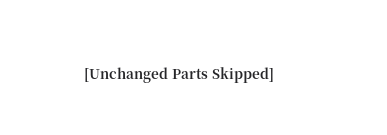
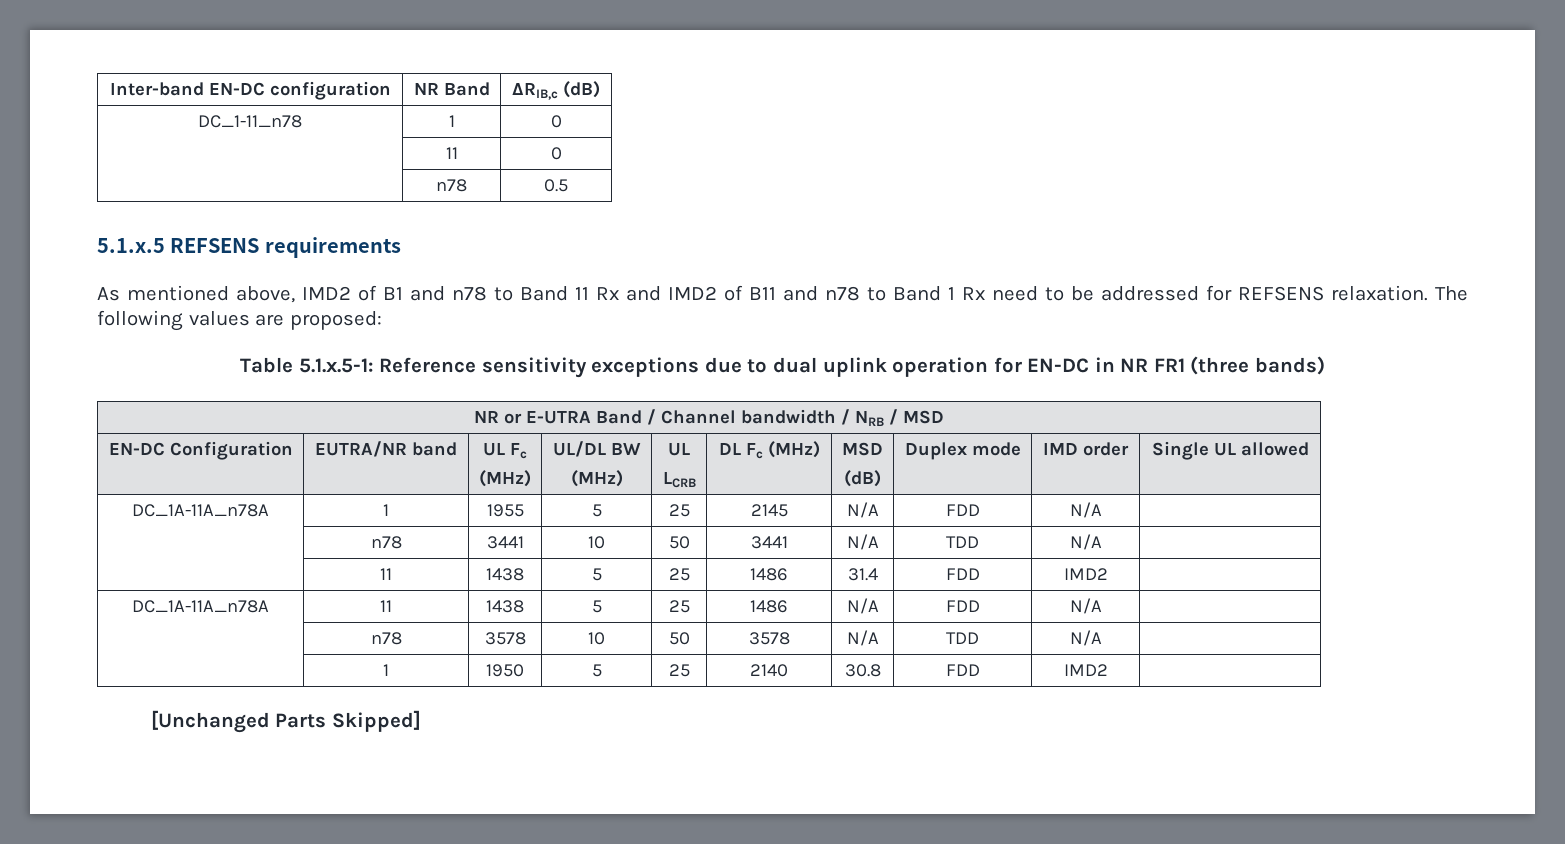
+ Inter-band EN-DC configuration | NR Band | ΔRIB,c (dB)
+ DC_1-11_n78 | 1 | 0
+ | 11 | 0
+ | n78 | 0.5
+ 5.1.x.5 REFSENS requirements
+ As mentioned above, IMD2 of B1 and n78 to Band 11 Rx and IMD2 of B11 and n78 to Band 1 Rx need to be addressed for REFSENS relaxation. The following values are proposed:
+ Table 5.1.x.5-1: Reference sensitivity exceptions due to dual uplink operation for EN-DC in NR FR1 (three bands)
+ NR or E-UTRA Band / Channel bandwidth / NRB / MSD
+ EN-DC Configuration | EUTRA/NR band | UL Fc
+ (MHz) | UL/DL BW
+ (MHz) | UL
+ LCRB | DL Fc (MHz) | MSD
+ (dB) | Duplex mode | IMD order | Single UL allowed
+ DC_1A-11A_n78A | 1 | 1955 | 5 | 25 | 2145 | N/A | FDD | N/A |
+ | n78 | 3441 | 10 | 50 | 3441 | N/A | TDD | N/A |
+ | 11 | 1438 | 5 | 25 | 1486 | 31.4 | FDD | IMD2 |
+ DC_1A-11A_n78A | 11 | 1438 | 5 | 25 | 1486 | N/A | FDD | N/A |
+ | n78 | 3578 | 10 | 50 | 3578 | N/A | TDD | N/A |
+ | 1 | 1950 | 5 | 25 | 2140 | 30.8 | FDD | IMD2 |

